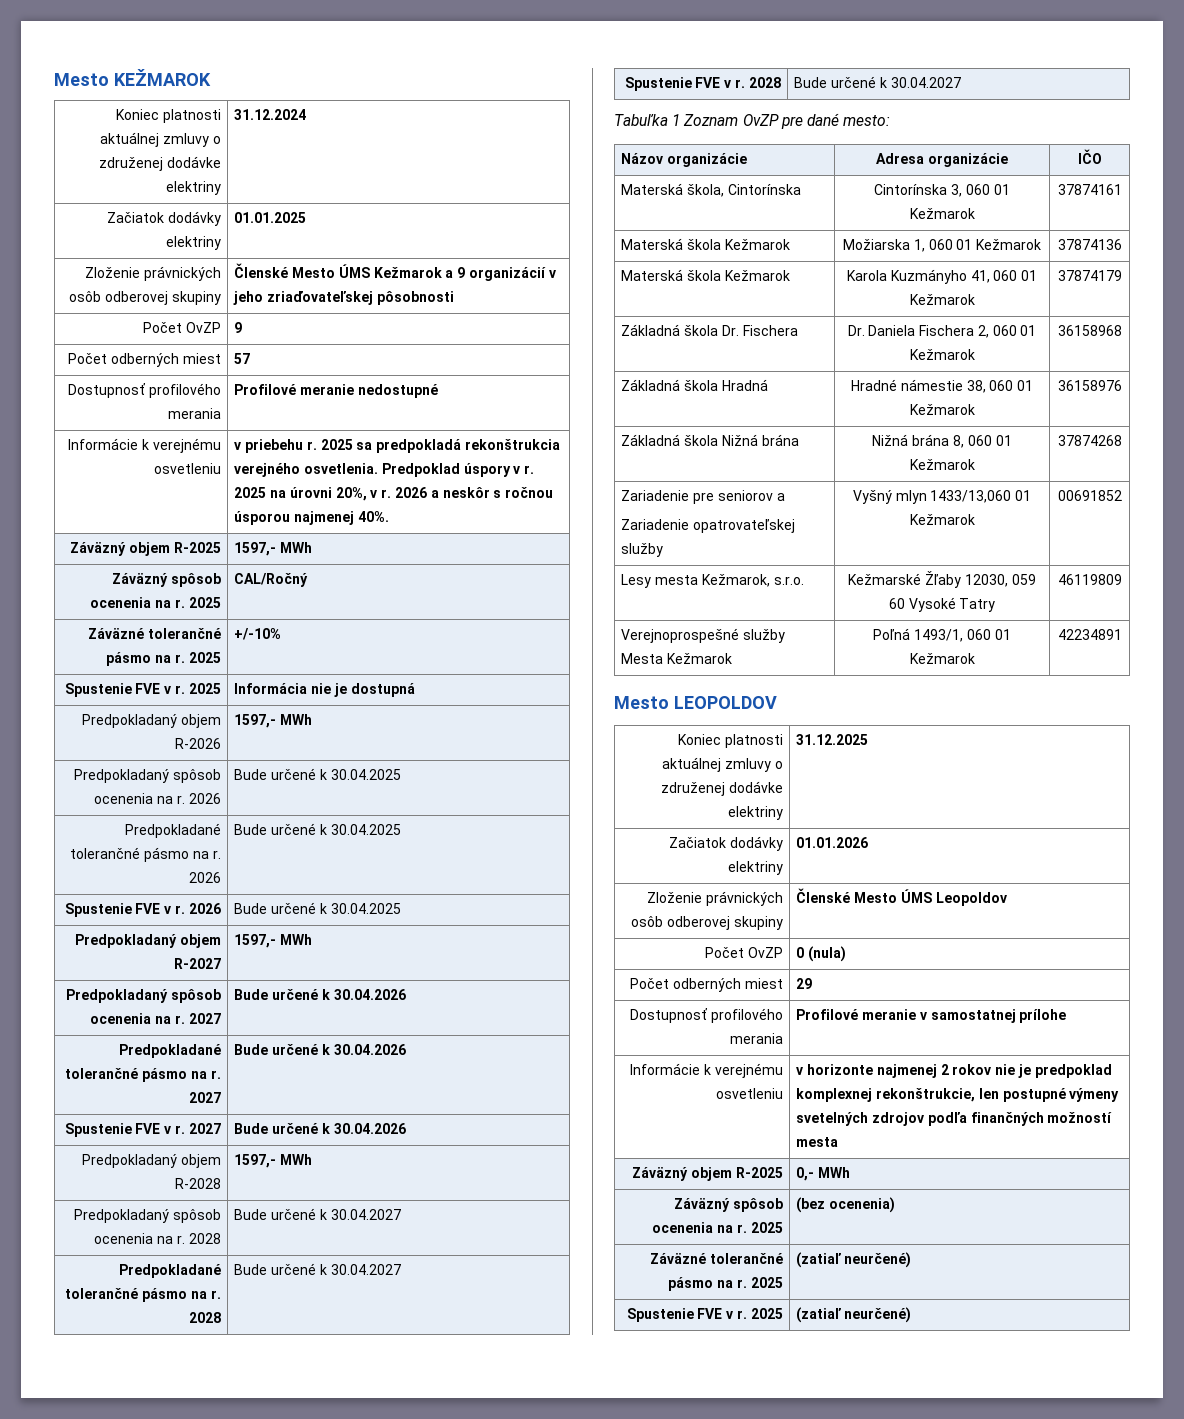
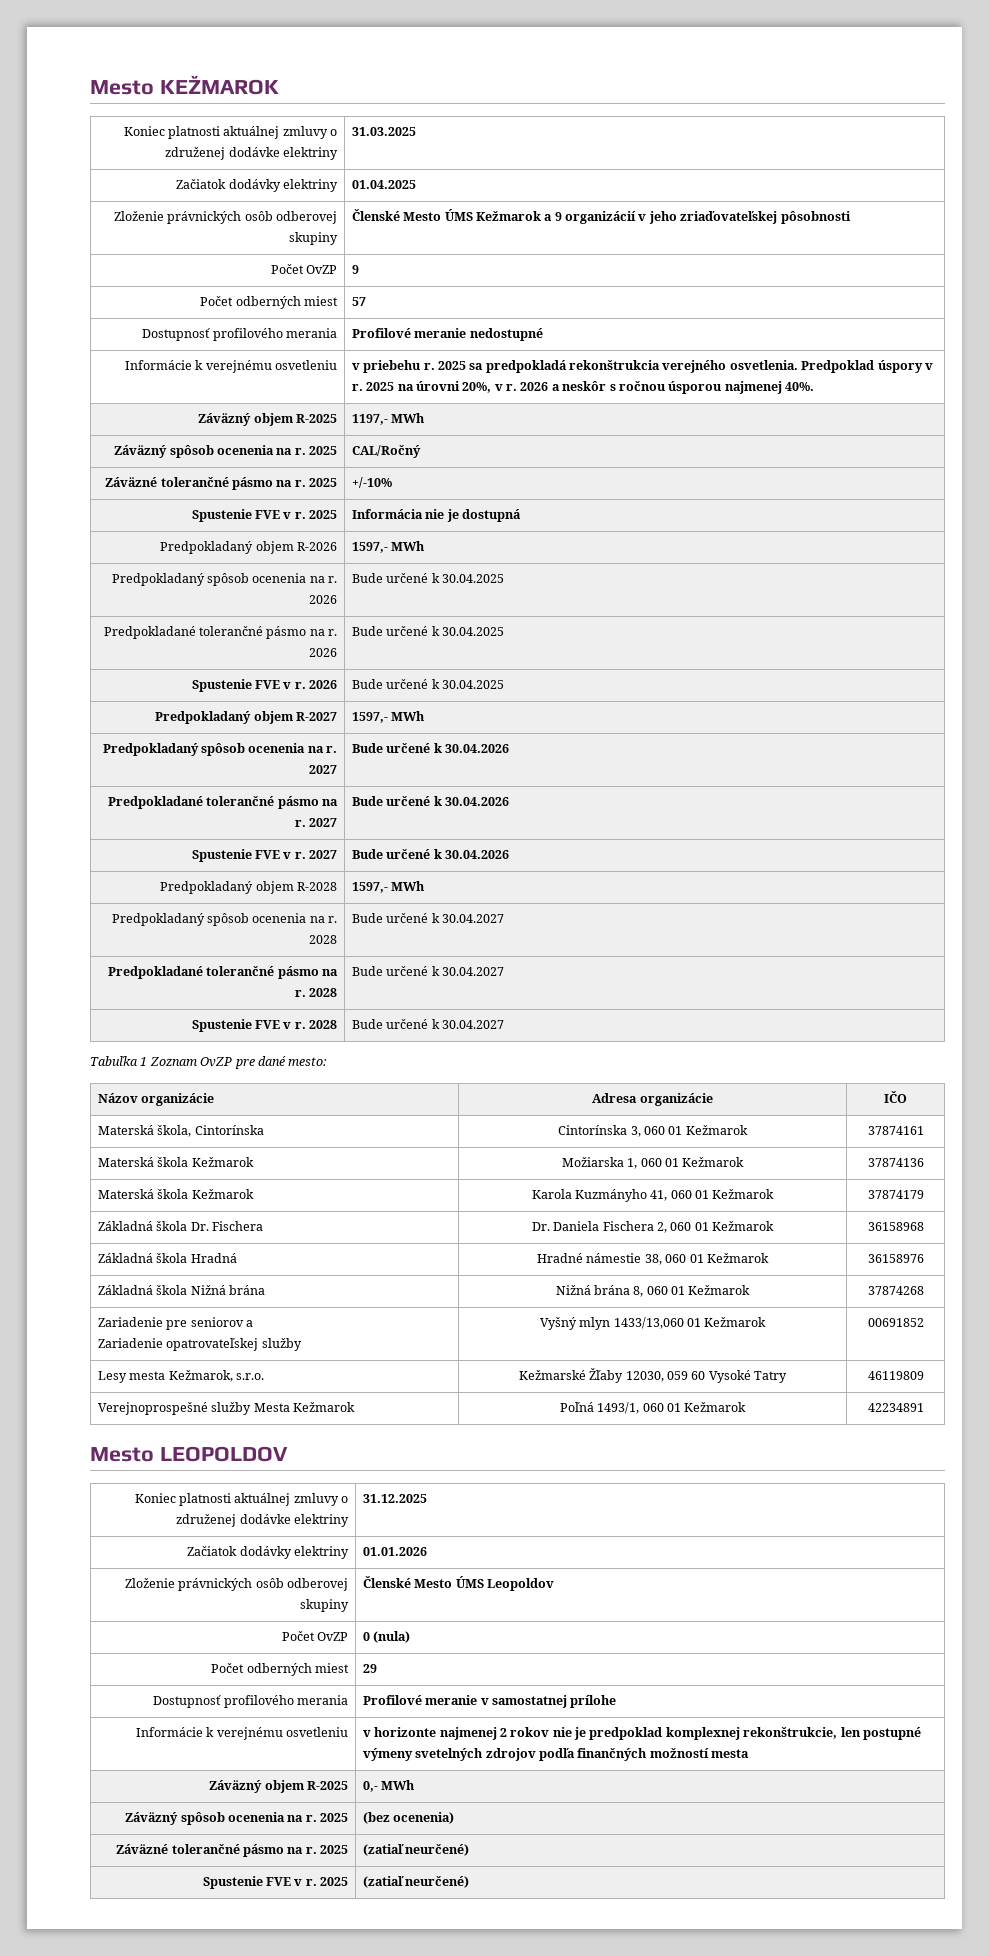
- Koniec platnosti aktuálnej zmluvy o združenej dodávke elektriny | 31.12.2024
- Začiatok dodávky elektriny | 01.01.2025
+ Koniec platnosti aktuálnej zmluvy o združenej dodávke elektriny | 31.03.2025
+ Začiatok dodávky elektriny | 01.04.2025
- Záväzný objem R-2025 | 1597,- MWh
+ Záväzný objem R-2025 | 1197,- MWh

